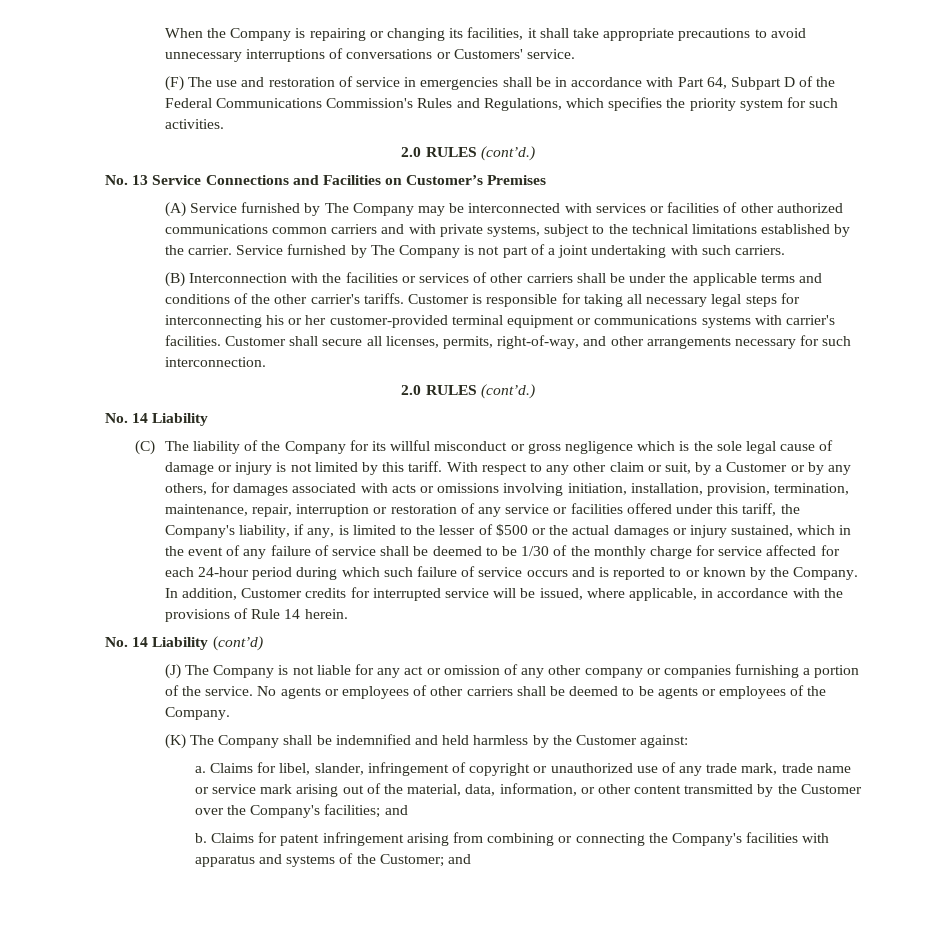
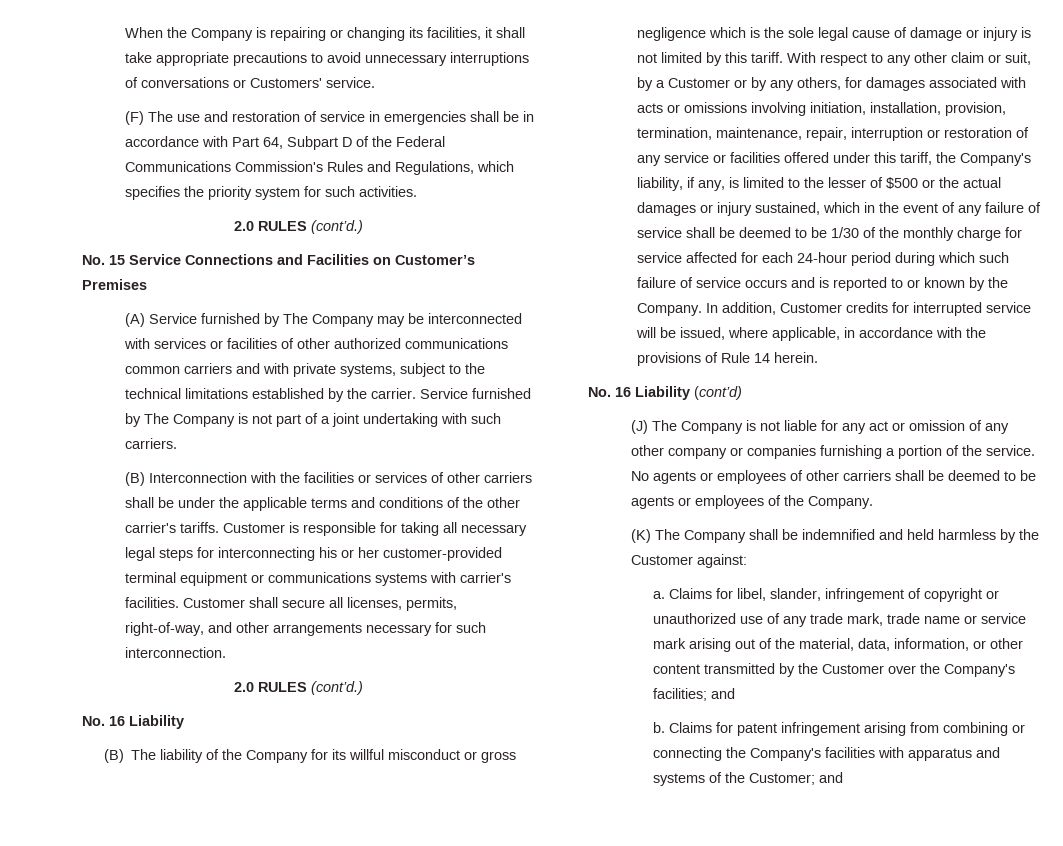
- No. 13 Service Connections and Facilities on Customer’s Premises
+ No. 15 Service Connections and Facilities on Customer’s Premises
  Customer shall secure all licenses, permits, right-of-way, and other arrangements necessary for such interconnection.
  2.0 RULES (cont’d.)
- No. 14 Liability
+ No. 16 Liability
- (C) The liability of the Company for its willful misconduct or gross negligence which is the sole legal cause of damage or injury is not limited by this tariff.
+ (B) The liability of the Company for its willful misconduct or gross negligence which is the sole legal cause of damage or injury is not limited by this tariff.
- No. 14 Liability (cont’d)
+ No. 16 Liability (cont’d)

